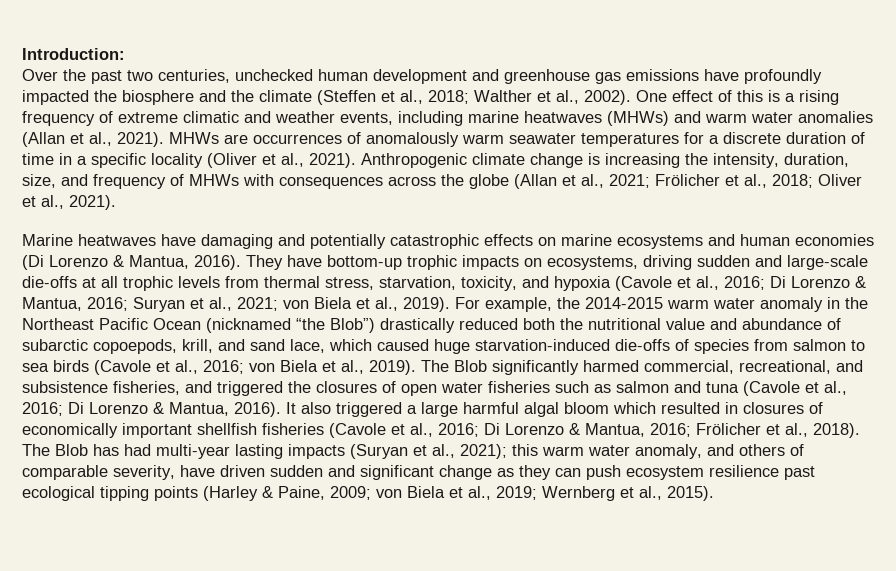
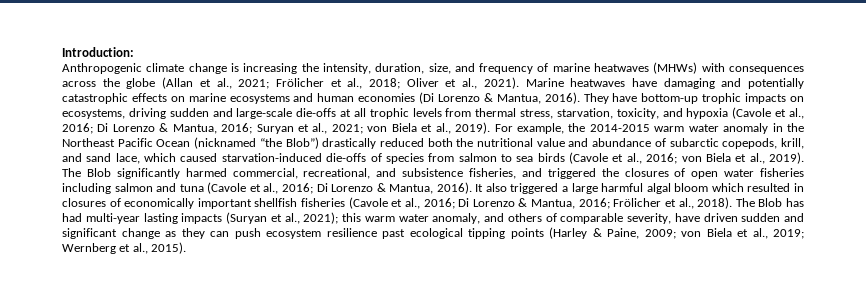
- Over the past two centuries, unchecked human development and greenhouse gas emissions have profoundly impacted the biosphere and the climate (Steffen et al., 2018; Walther et al., 2002). One effect of this is a rising frequency of extreme climatic and weather events, including marine heatwaves (MHWs) and warm water anomalies (Allan et al., 2021). MHWs are occurrences of anomalously warm seawater temperatures for a discrete duration of time in a specific locality (Oliver et al., 2021). Anthropogenic climate change is increasing the intensity, duration, size, and frequency of MHWs with consequences across the globe (Allan et al., 2021; Frölicher et al., 2018; Oliver et al., 2021).
- Marine heatwaves have damaging and potentially catastrophic effects on marine ecosystems and human economies (Di Lorenzo & Mantua, 2016).
+ Anthropogenic climate change is increasing the intensity, duration, size, and frequency of marine heatwaves (MHWs) with consequences across the globe (Allan et al., 2021; Frölicher et al., 2018; Oliver et al., 2021). Marine heatwaves have damaging and potentially catastrophic effects on marine ecosystems and human economies (Di Lorenzo & Mantua, 2016).
- For example, the 2014-2015 warm water anomaly in the Northeast Pacific Ocean (nicknamed “the Blob”) drastically reduced both the nutritional value and abundance of subarctic copoepods, krill, and sand lace, which caused huge starvation-induced die-offs of species from salmon to sea birds (Cavole et al., 2016; von Biela et al., 2019).
+ For example, the 2014-2015 warm water anomaly in the Northeast Pacific Ocean (nicknamed “the Blob”) drastically reduced both the nutritional value and abundance of subarctic copepods, krill, and sand lace, which caused starvation-induced die-offs of species from salmon to sea birds (Cavole et al., 2016; von Biela et al., 2019).
- The Blob significantly harmed commercial, recreational, and subsistence fisheries, and triggered the closures of open water fisheries such as salmon and tuna (Cavole et al., 2016; Di Lorenzo & Mantua, 2016).
+ The Blob significantly harmed commercial, recreational, and subsistence fisheries, and triggered the closures of open water fisheries including salmon and tuna (Cavole et al., 2016; Di Lorenzo & Mantua, 2016).

